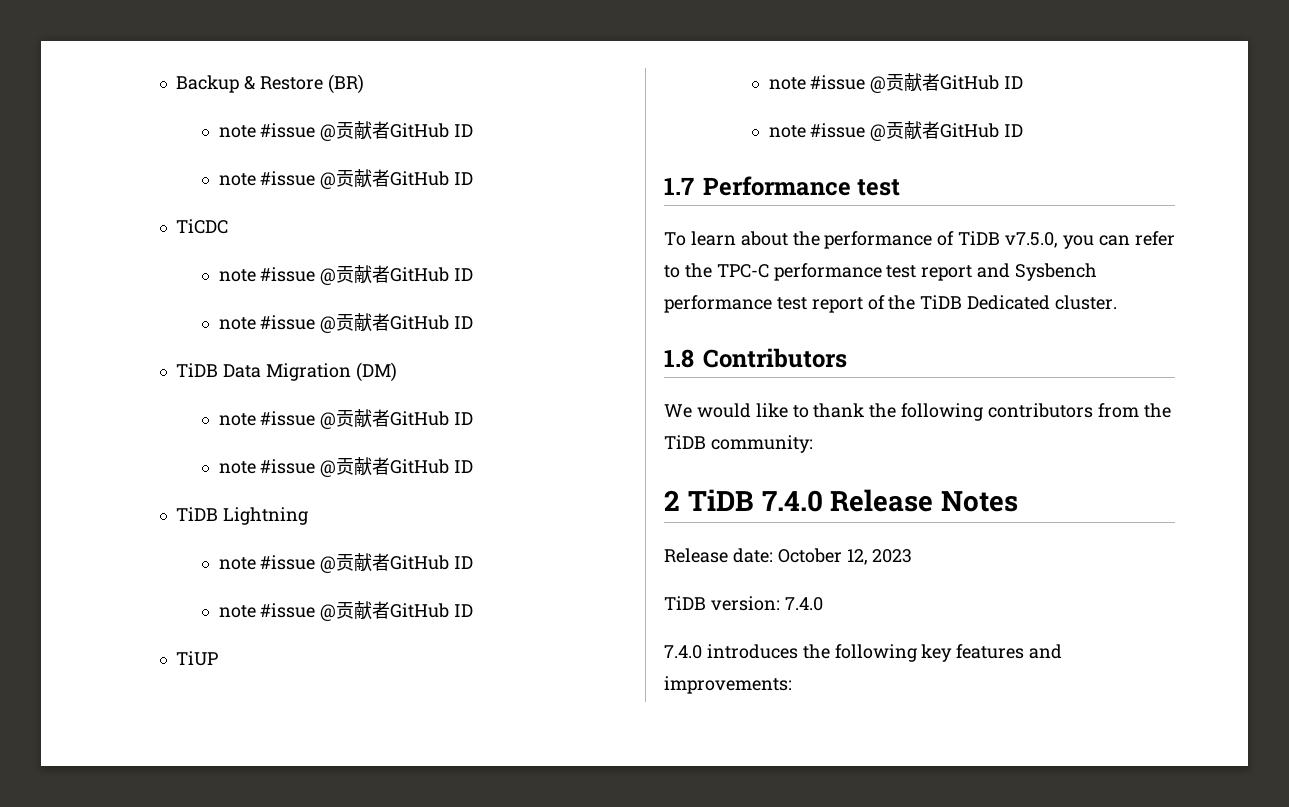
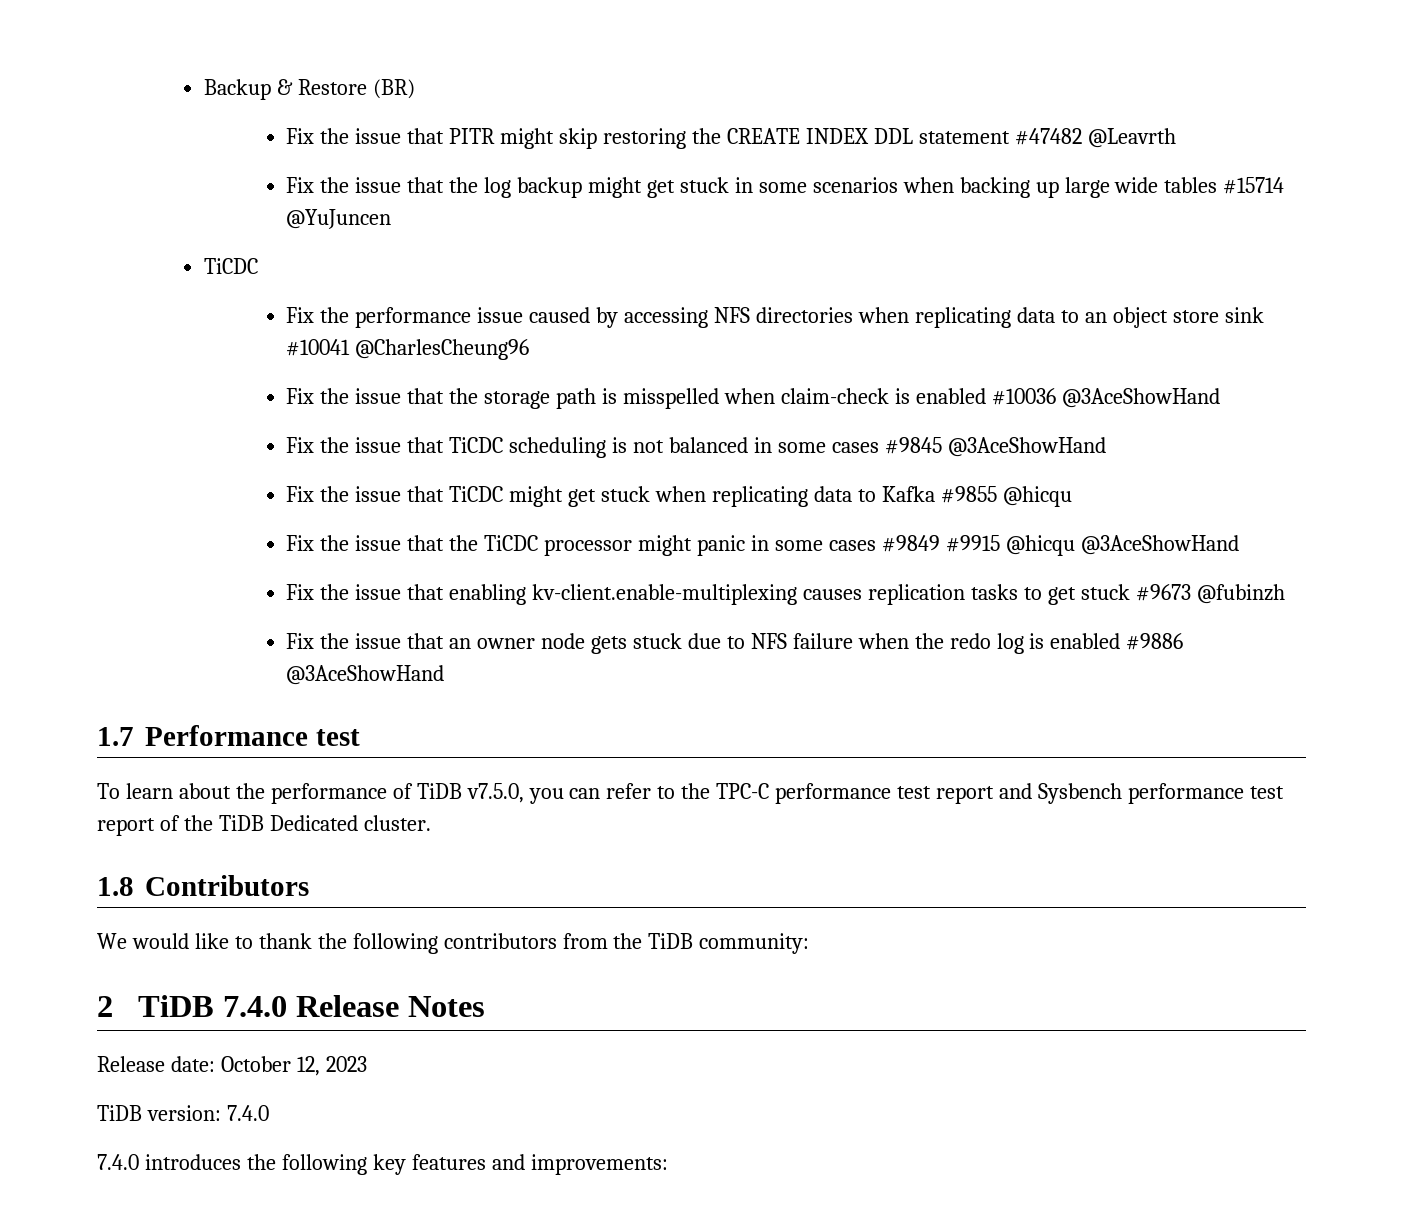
  Backup & Restore (BR)
- note #issue @贡献者GitHub ID
- note #issue @贡献者GitHub ID
+ Fix the issue that PITR might skip restoring the CREATE INDEX DDL statement #47482 @Leavrth
+ Fix the issue that the log backup might get stuck in some scenarios when backing up large wide tables #15714 @YuJuncen
  TiCDC
- note #issue @贡献者GitHub ID
- note #issue @贡献者GitHub ID
- TiDB Data Migration (DM)
- note #issue @贡献者GitHub ID
- note #issue @贡献者GitHub ID
- TiDB Lightning
- note #issue @贡献者GitHub ID
- note #issue @贡献者GitHub ID
- TiUP
- note #issue @贡献者GitHub ID
- note #issue @贡献者GitHub ID
+ Fix the performance issue caused by accessing NFS directories when replicating data to an object store sink #10041 @CharlesCheung96
+ Fix the issue that the storage path is misspelled when claim-check is enabled #10036 @3AceShowHand
+ Fix the issue that TiCDC scheduling is not balanced in some cases #9845 @3AceShowHand
+ Fix the issue that TiCDC might get stuck when replicating data to Kafka #9855 @hicqu
+ Fix the issue that the TiCDC processor might panic in some cases #9849 #9915 @hicqu @3AceShowHand
+ Fix the issue that enabling kv-client.enable-multiplexing causes replication tasks to get stuck #9673 @fubinzh
+ Fix the issue that an owner node gets stuck due to NFS failure when the redo log is enabled #9886 @3AceShowHand

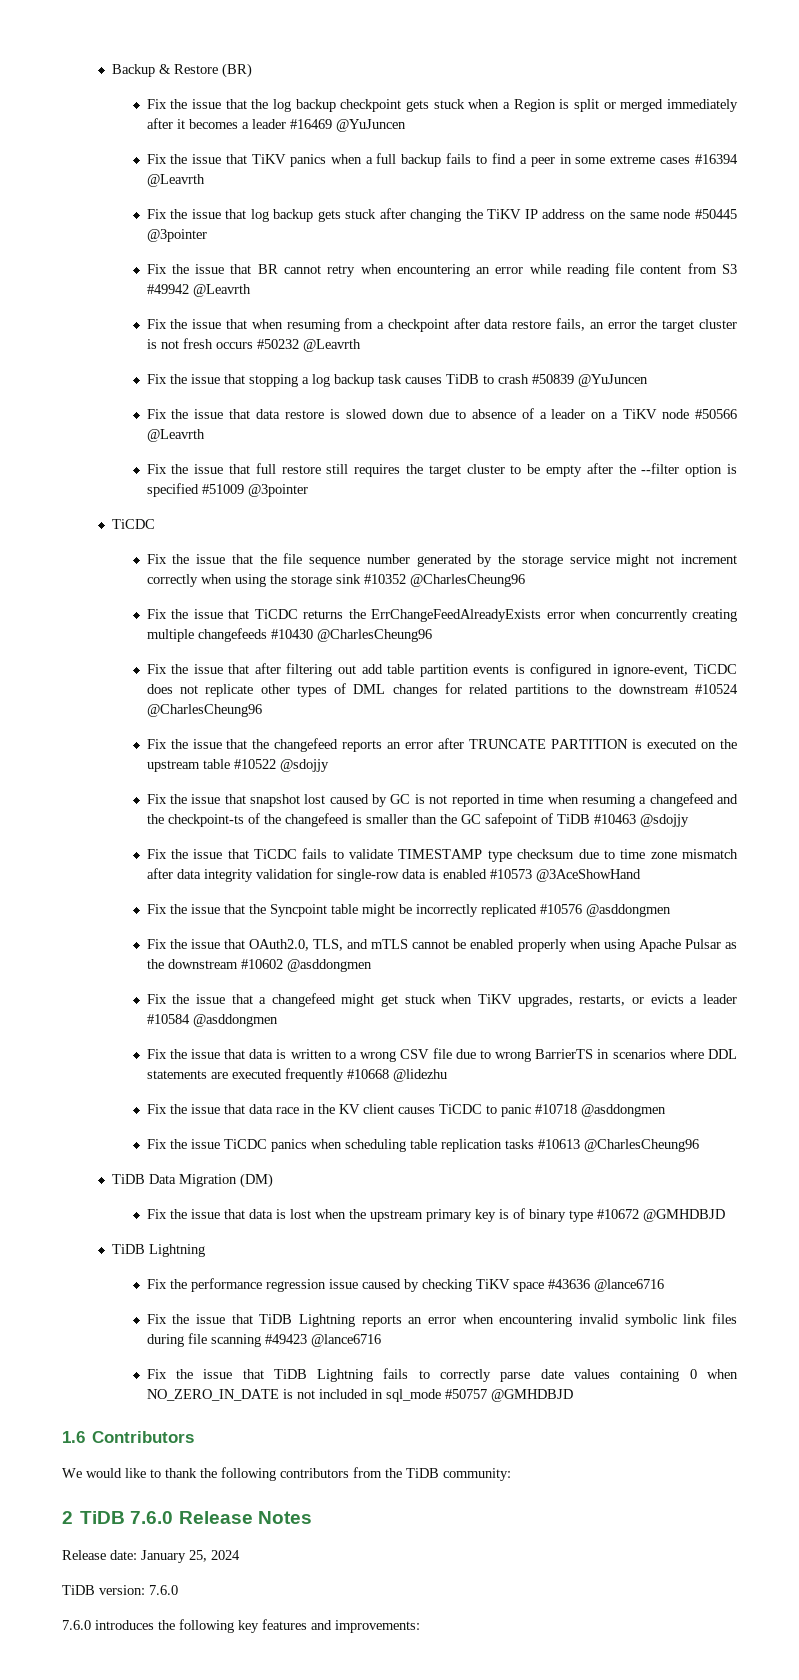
- Fix the issue that PITR might skip restoring the CREATE INDEX DDL statement #47482 @Leavrth
- Fix the issue that the log backup might get stuck in some scenarios when backing up large wide tables #15714 @YuJuncen
+ Fix the issue that the log backup checkpoint gets stuck when a Region is split or merged immediately after it becomes a leader #16469 @YuJuncen
+ Fix the issue that TiKV panics when a full backup fails to find a peer in some extreme cases #16394 @Leavrth
+ Fix the issue that log backup gets stuck after changing the TiKV IP address on the same node #50445 @3pointer
+ Fix the issue that BR cannot retry when encountering an error while reading file content from S3 #49942 @Leavrth
+ Fix the issue that when resuming from a checkpoint after data restore fails, an error the target cluster is not fresh occurs #50232 @Leavrth
+ Fix the issue that stopping a log backup task causes TiDB to crash #50839 @YuJuncen
+ Fix the issue that data restore is slowed down due to absence of a leader on a TiKV node #50566 @Leavrth
+ Fix the issue that full restore still requires the target cluster to be empty after the --filter option is specified #51009 @3pointer
  TiCDC
- Fix the performance issue caused by accessing NFS directories when replicating data to an object store sink #10041 @CharlesCheung96
+ Fix the issue that the file sequence number generated by the storage service might not increment correctly when using the storage sink #10352 @CharlesCheung96
+ Fix the issue that TiCDC returns the ErrChangeFeedAlreadyExists error when concurrently creating multiple changefeeds #10430 @CharlesCheung96
+ Fix the issue that after filtering out add table partition events is configured in ignore-event, TiCDC does not replicate other types of DML changes for related partitions to the downstream #10524 @CharlesCheung96
- Fix the issue that the storage path is misspelled when claim-check is enabled #10036 @3AceShowHand
- Fix the issue that TiCDC scheduling is not balanced in some cases #9845 @3AceShowHand
- Fix the issue that TiCDC might get stuck when replicating data to Kafka #9855 @hicqu
- Fix the issue that the TiCDC processor might panic in some cases #9849 #9915 @hicqu @3AceShowHand
- Fix the issue that enabling kv-client.enable-multiplexing causes replication tasks to get stuck #9673 @fubinzh
- Fix the issue that an owner node gets stuck due to NFS failure when the redo log is enabled #9886 @3AceShowHand
- 1.7 Performance test
- To learn about the performance of TiDB v7.5.0, you can refer to the TPC-C performance test report and Sysbench performance test report of the TiDB Dedicated cluster.
- 1.8 Contributors
+ Fix the issue that the changefeed reports an error after TRUNCATE PARTITION is executed on the upstream table #10522 @sdojjy
+ Fix the issue that snapshot lost caused by GC is not reported in time when resuming a changefeed and the checkpoint-ts of the changefeed is smaller than the GC safepoint of TiDB #10463 @sdojjy
+ Fix the issue that TiCDC fails to validate TIMESTAMP type checksum due to time zone mismatch after data integrity validation for single-row data is enabled #10573 @3AceShowHand
+ Fix the issue that the Syncpoint table might be incorrectly replicated #10576 @asddongmen
+ Fix the issue that OAuth2.0, TLS, and mTLS cannot be enabled properly when using Apache Pulsar as the downstream #10602 @asddongmen
+ Fix the issue that a changefeed might get stuck when TiKV upgrades, restarts, or evicts a leader #10584 @asddongmen
+ Fix the issue that data is written to a wrong CSV file due to wrong BarrierTS in scenarios where DDL statements are executed frequently #10668 @lidezhu
+ Fix the issue that data race in the KV client causes TiCDC to panic #10718 @asddongmen
+ Fix the issue TiCDC panics when scheduling table replication tasks #10613 @CharlesCheung96
+ TiDB Data Migration (DM)
+ Fix the issue that data is lost when the upstream primary key is of binary type #10672 @GMHDBJD
+ TiDB Lightning
+ Fix the performance regression issue caused by checking TiKV space #43636 @lance6716
+ Fix the issue that TiDB Lightning reports an error when encountering invalid symbolic link files during file scanning #49423 @lance6716
+ Fix the issue that TiDB Lightning fails to correctly parse date values containing 0 when NO_ZERO_IN_DATE is not included in sql_mode #50757 @GMHDBJD
+ 1.6 Contributors
- 2 TiDB 7.4.0 Release Notes
+ 2 TiDB 7.6.0 Release Notes
- Release date: October 12, 2023
+ Release date: January 25, 2024
- TiDB version: 7.4.0
- 7.4.0 introduces the following key features and improvements:
+ TiDB version: 7.6.0
+ 7.6.0 introduces the following key features and improvements:

